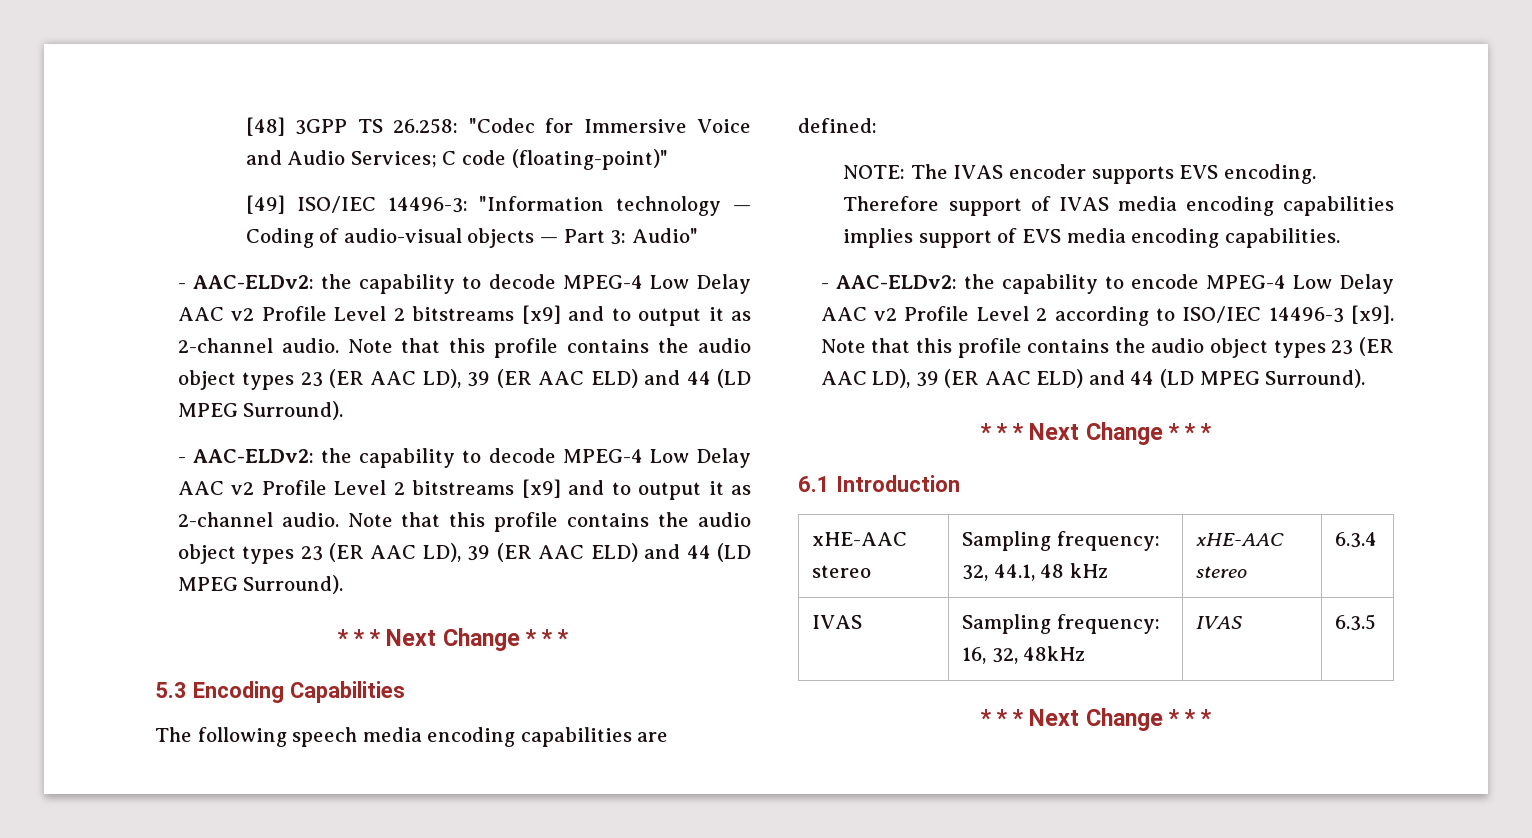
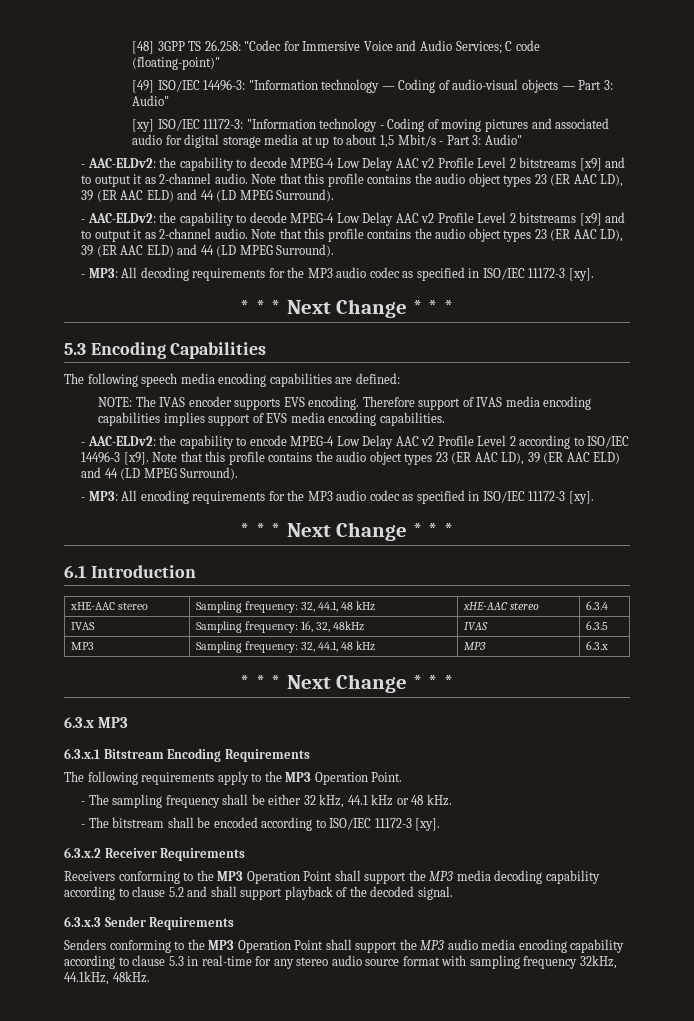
+ [xy] ISO/IEC 11172-3: "Information technology - Coding of moving pictures and associated audio for digital storage media at up to about 1,5 Mbit/s - Part 3: Audio"
+ - MP3: All decoding requirements for the MP3 audio codec as specified in ISO/IEC 11172-3 [xy].
+ - MP3: All encoding requirements for the MP3 audio codec as specified in ISO/IEC 11172-3 [xy].
  IVAS | Sampling frequency: 16, 32, 48kHz | IVAS | 6.3.5
+ MP3 | Sampling frequency: 32, 44.1, 48 kHz | MP3 | 6.3.x
  * * * Next Change * * *
+ 6.3.x MP3
+ 6.3.x.1 Bitstream Encoding Requirements
+ The following requirements apply to the MP3 Operation Point.
+ - The sampling frequency shall be either 32 kHz, 44.1 kHz or 48 kHz.
+ - The bitstream shall be encoded according to ISO/IEC 11172-3 [xy].
+ 6.3.x.2 Receiver Requirements
+ Receivers conforming to the MP3 Operation Point shall support the MP3 media decoding capability according to clause 5.2 and shall support playback of the decoded signal.
+ 6.3.x.3 Sender Requirements
+ Senders conforming to the MP3 Operation Point shall support the MP3 audio media encoding capability according to clause 5.3 in real-time for any stereo audio source format with sampling frequency 32kHz, 44.1kHz, 48kHz.

